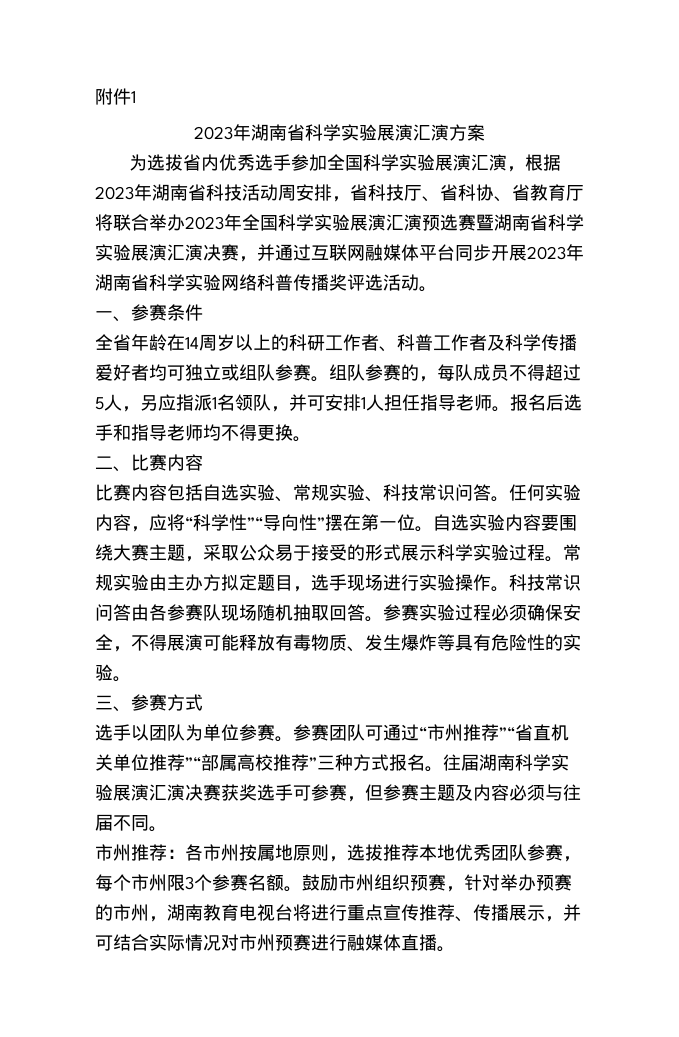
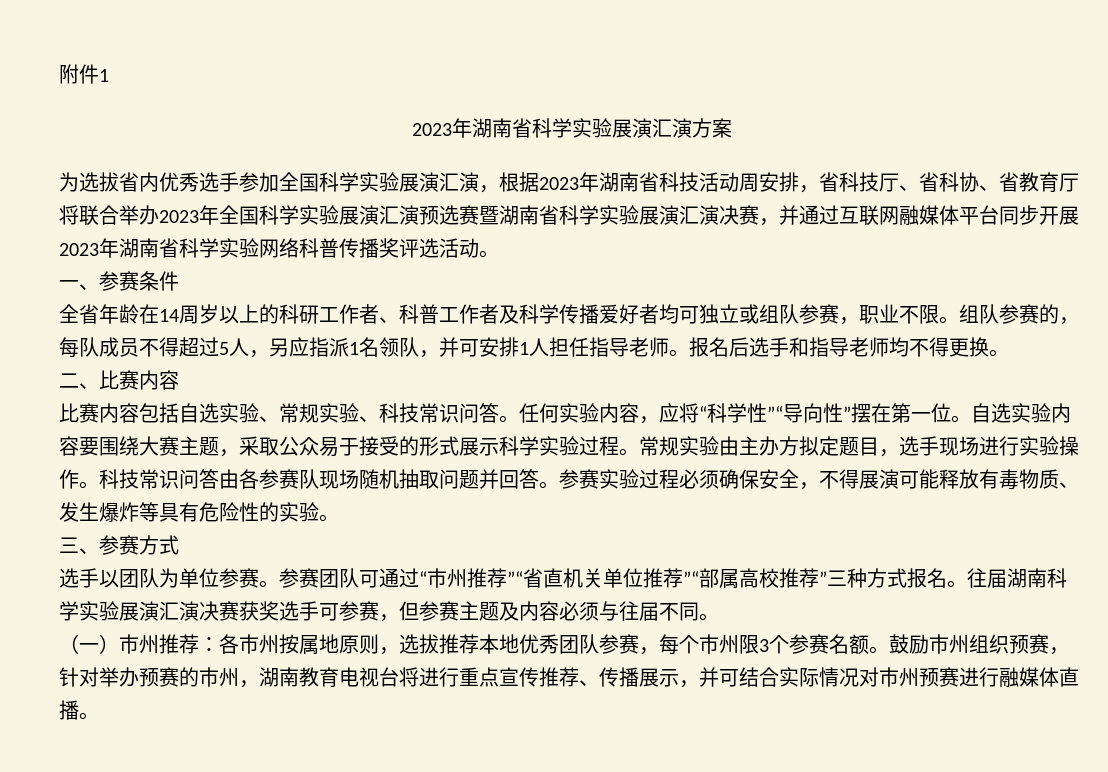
- 全省年龄在14周岁以上的科研工作者、科普工作者及科学传播爱好者均可独立或组队参赛。
+ 全省年龄在14周岁以上的科研工作者、科普工作者及科学传播爱好者均可独立或组队参赛，职业不限。
- 科技常识问答由各参赛队现场随机抽取回答。
+ 科技常识问答由各参赛队现场随机抽取问题并回答。
- 市州推荐：各市州按属地原则，选拔推荐本地优秀团队参赛，每个市州限3个参赛名额。
+ （一）市州推荐：各市州按属地原则，选拔推荐本地优秀团队参赛，每个市州限3个参赛名额。

